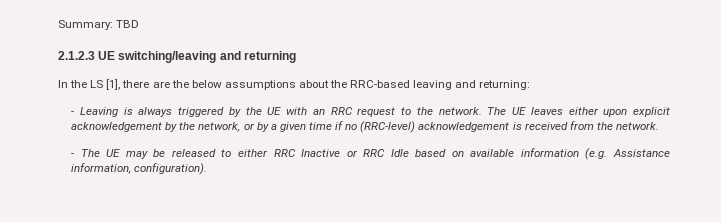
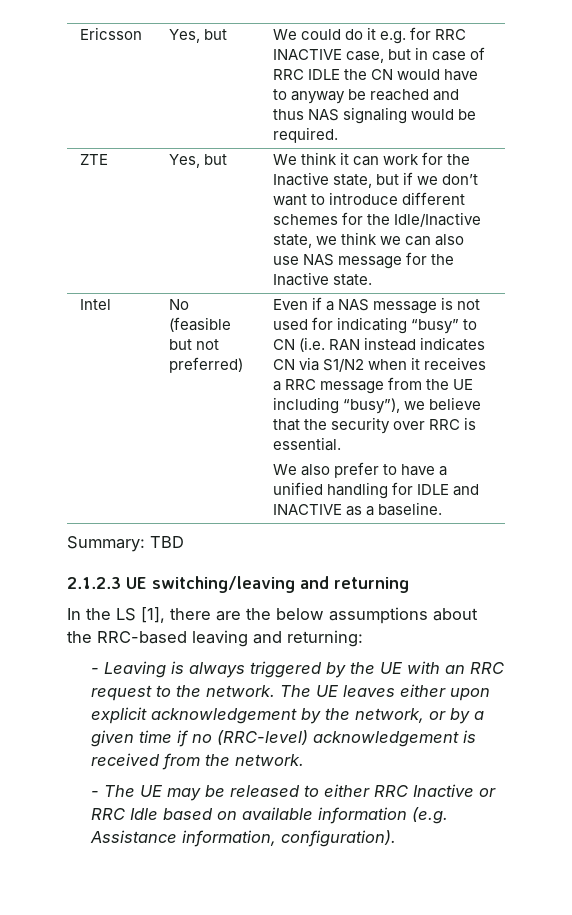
+ Ericsson | Yes, but | We could do it e.g. for RRC INACTIVE case, but in case of RRC IDLE the CN would have to anyway be reached and thus NAS signaling would be required.
+ ZTE | Yes, but | We think it can work for the Inactive state, but if we don’t want to introduce different schemes for the Idle/Inactive state, we think we can also use NAS message for the Inactive state.
+ Intel | No (feasible but not preferred) | Even if a NAS message is not used for indicating “busy” to CN (i.e. RAN instead indicates CN via S1/N2 when it receives a RRC message from the UE including “busy”), we believe that the security over RRC is essential.
+ We also prefer to have a unified handling for IDLE and INACTIVE as a baseline.

